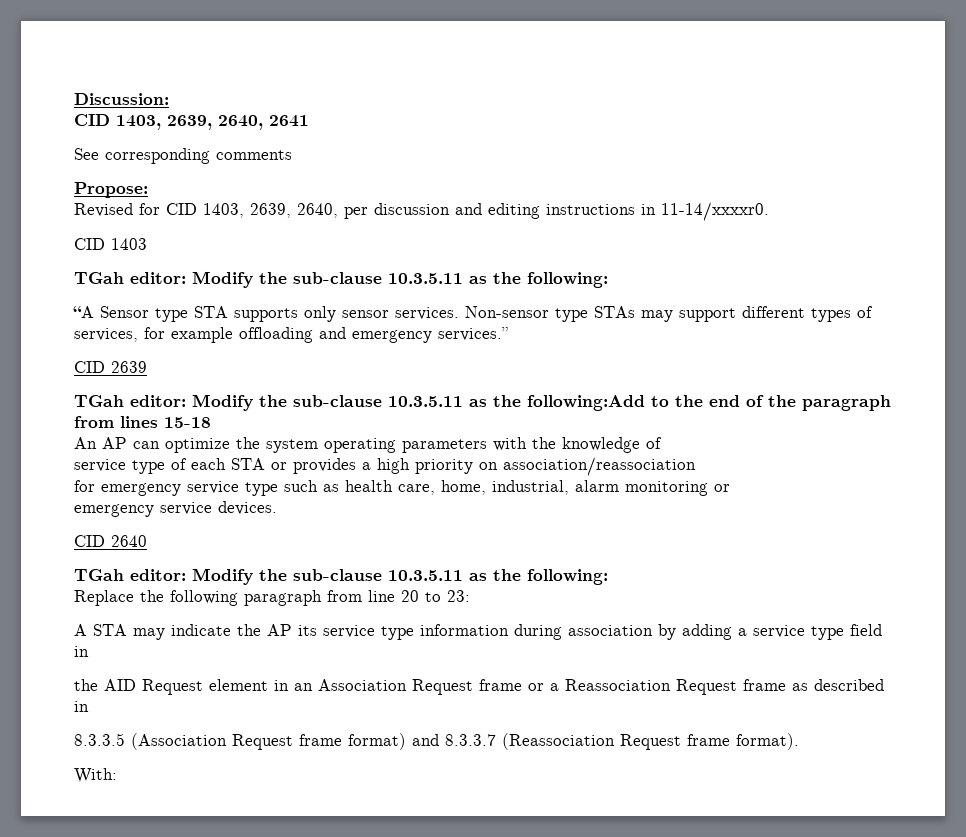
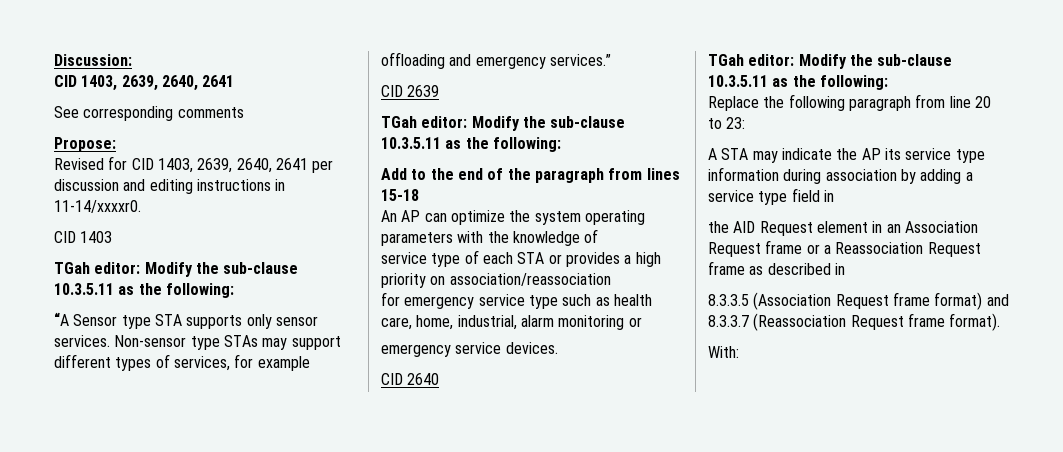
- Revised for CID 1403, 2639, 2640, per discussion and editing instructions in 11-14/xxxxr0.
+ Revised for CID 1403, 2639, 2640, 2641 per discussion and editing instructions in 11-14/xxxxr0.
  CID 2639
- TGah editor: Modify the sub-clause 10.3.5.11 as the following:Add to the end of the paragraph from lines 15-18
+ TGah editor: Modify the sub-clause 10.3.5.11 as the following:
+ Add to the end of the paragraph from lines 15-18

